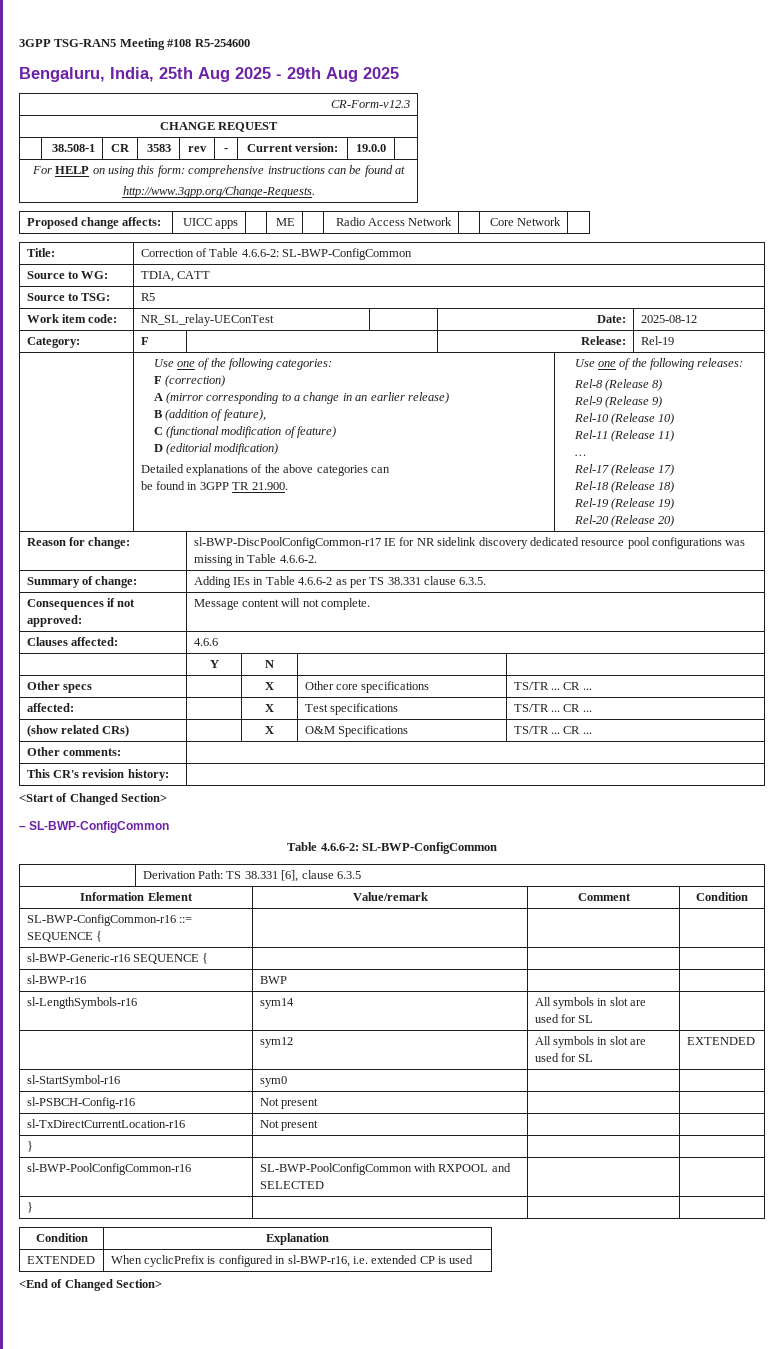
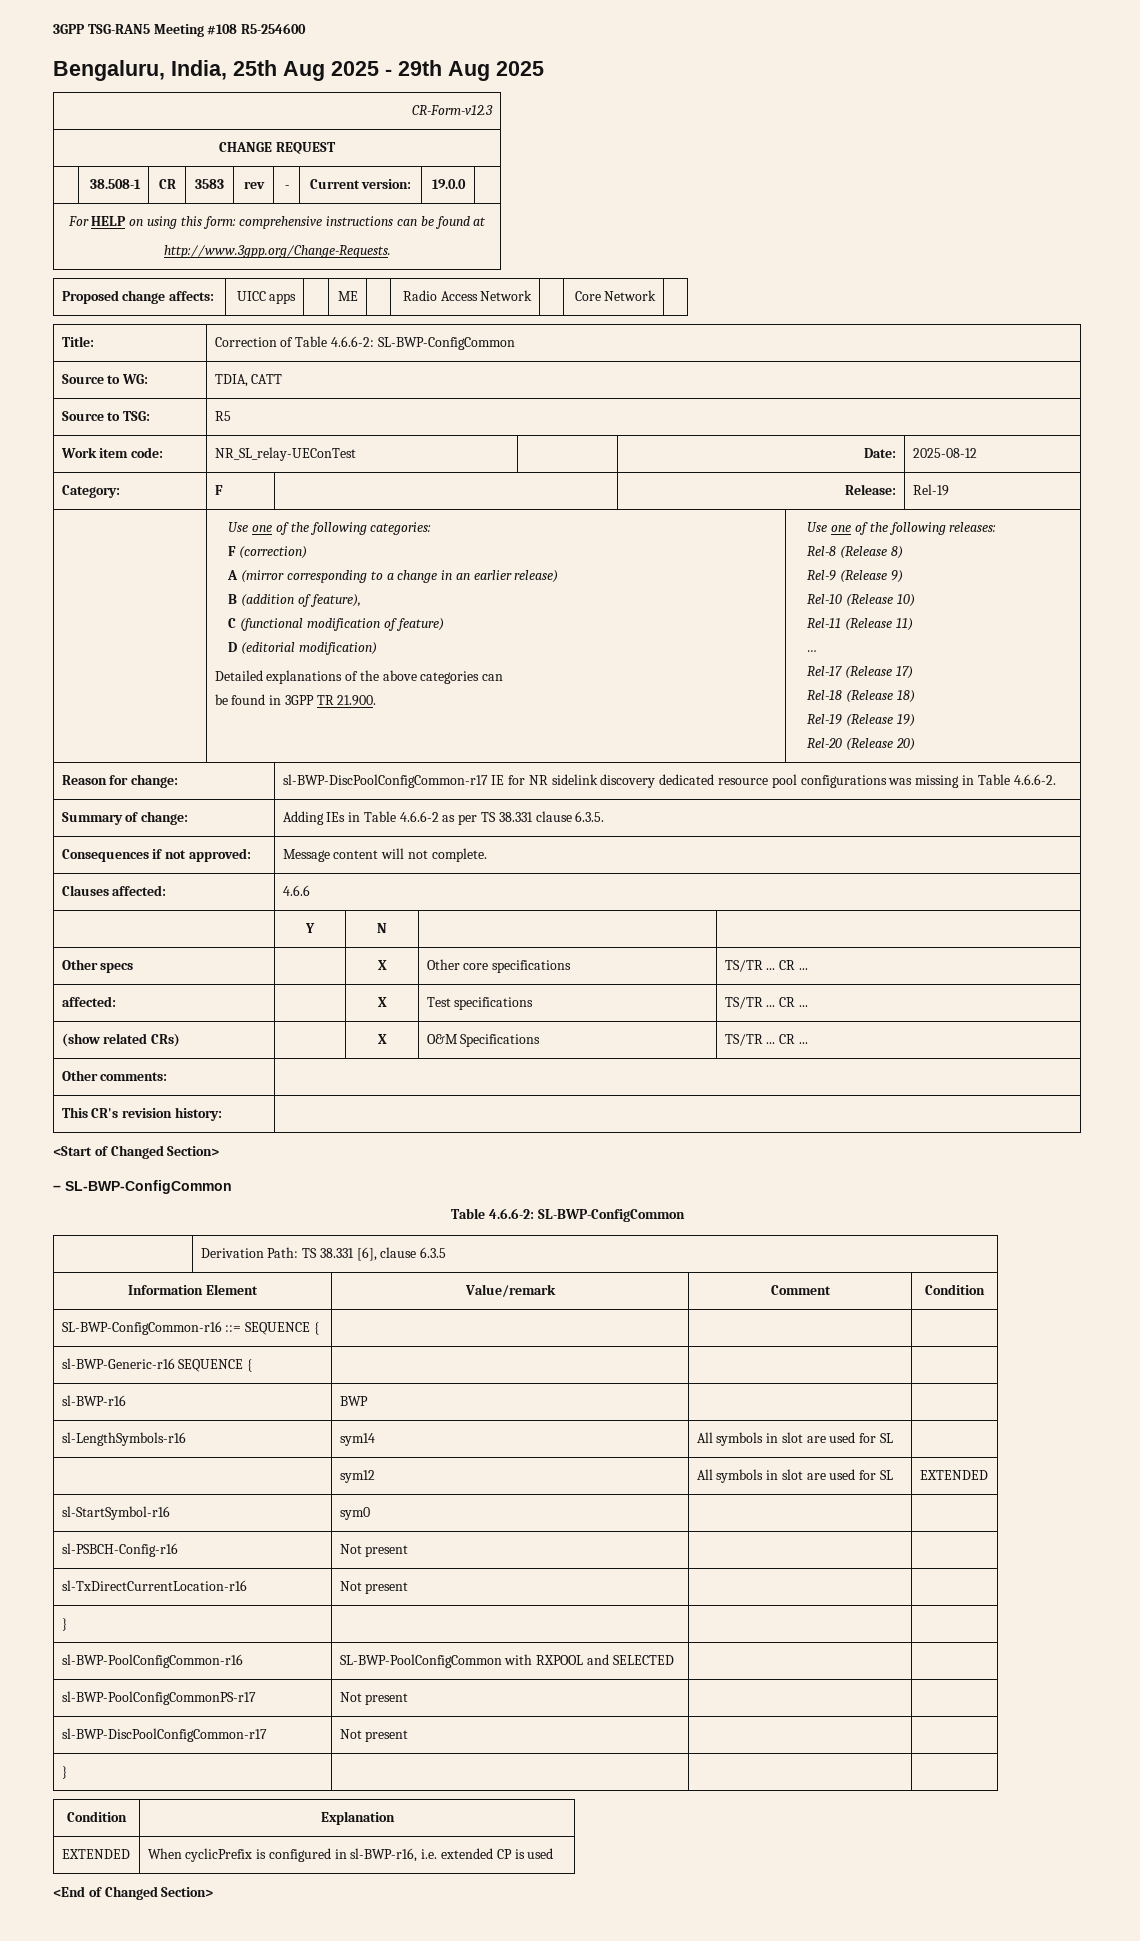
+ sl-BWP-PoolConfigCommonPS-r17 | Not present | |
+ sl-BWP-DiscPoolConfigCommon-r17 | Not present | |

